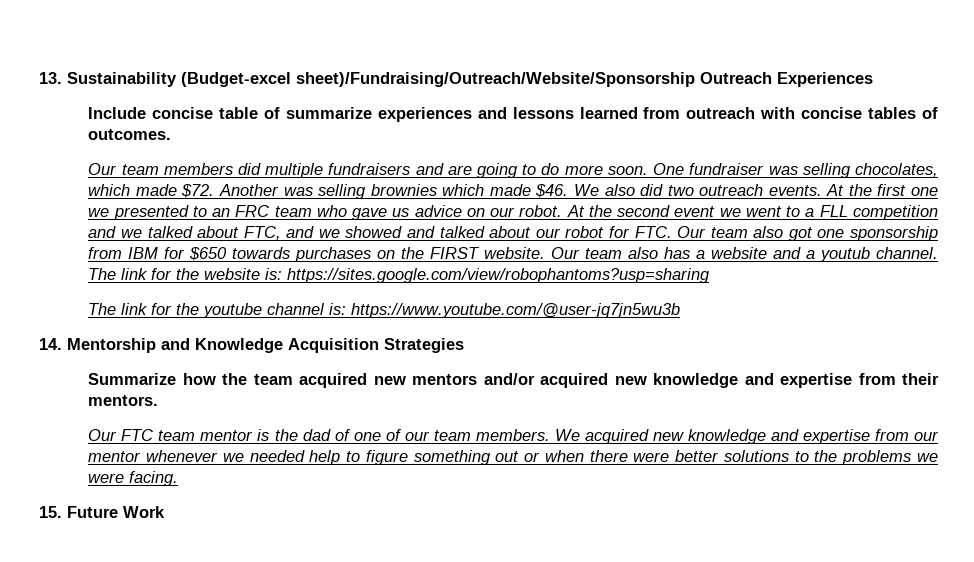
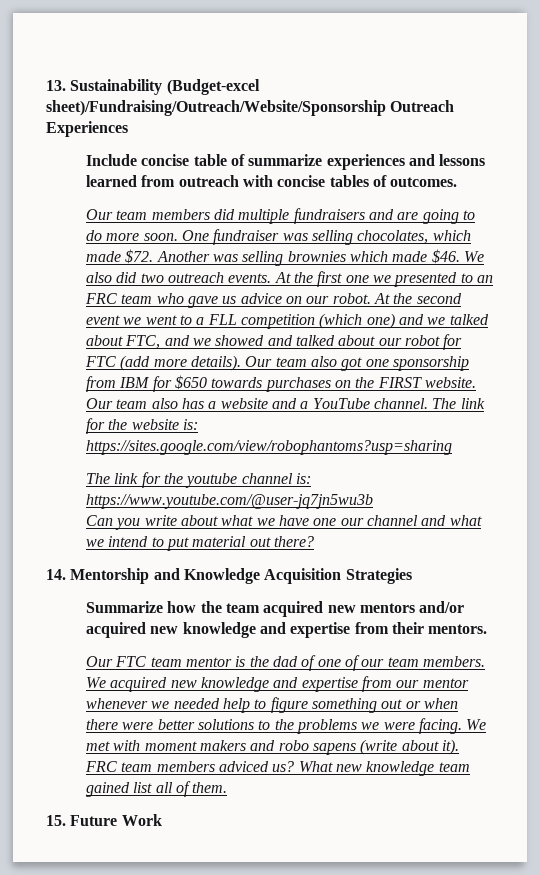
- At the second event we went to a FLL competition and we talked about FTC, and we showed and talked about our robot for FTC. Our team also got one sponsorship from IBM for $650 towards purchases on the FIRST website.
+ At the second event we went to a FLL competition (which one) and we talked about FTC, and we showed and talked about our robot for FTC (add more details). Our team also got one sponsorship from IBM for $650 towards purchases on the FIRST website.
- Our team also has a website and a youtub channel.
+ Our team also has a website and a YouTube channel.
+ Can you write about what we have one our channel and what we intend to put material out there?
+ We met with moment makers and robo sapens (write about it). FRC team members adviced us? What new knowledge team gained list all of them.

